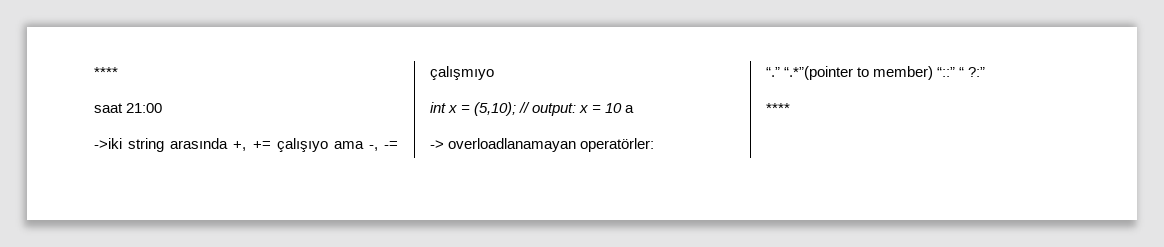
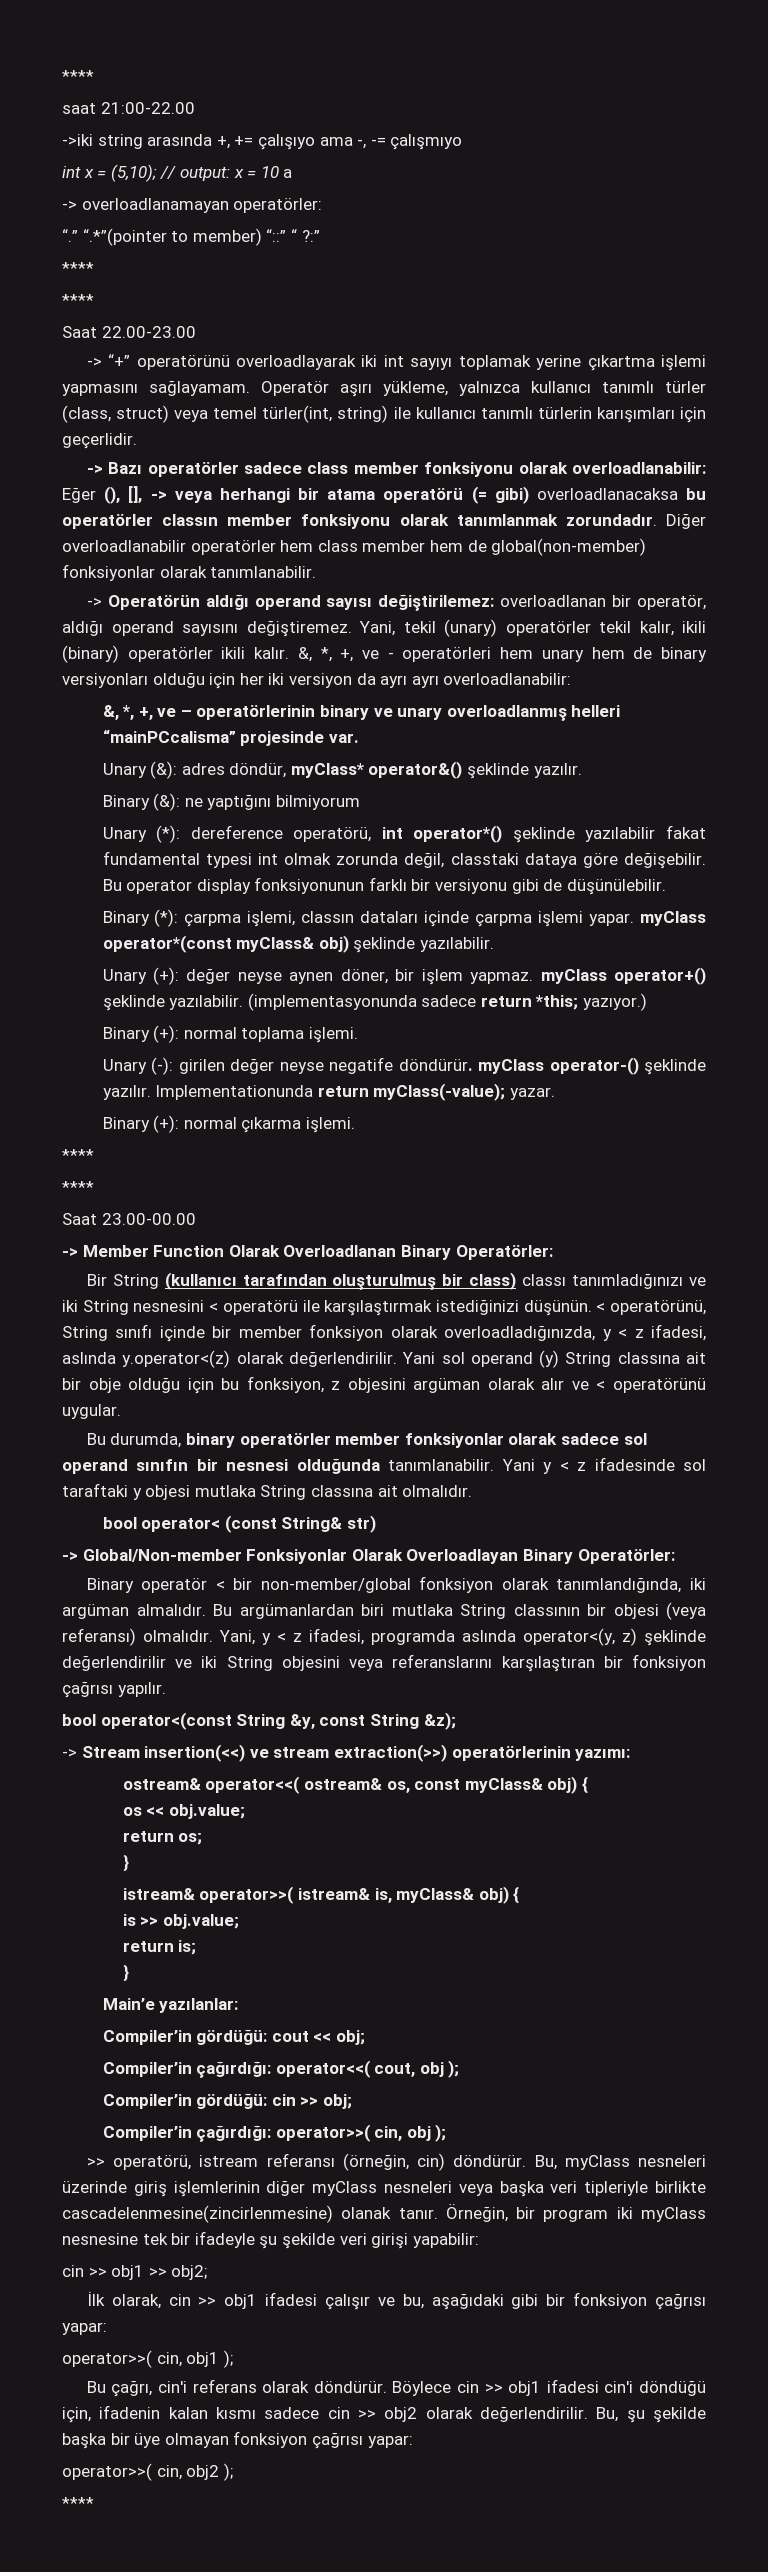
- saat 21:00
+ saat 21:00-22.00
  “.*”(pointer to member) “::” “ ?:”
+ ****
+ ****
+ Saat 22.00-23.00
+ -> “+” operatörünü overloadlayarak iki int sayıyı toplamak yerine çıkartma işlemi yapmasını sağlayamam. Operatör aşırı yükleme, yalnızca kullanıcı tanımlı türler (class, struct) veya temel türler(int, string) ile kullanıcı tanımlı türlerin karışımları için geçerlidir.
+ -> Bazı operatörler sadece class member fonksiyonu olarak overloadlanabilir: Eğer (), [], -> veya herhangi bir atama operatörü (= gibi) overloadlanacaksa bu operatörler classın member fonksiyonu olarak tanımlanmak zorundadır. Diğer overloadlanabilir operatörler hem class member hem de global(non-member) fonksiyonlar olarak tanımlanabilir.
+ -> Operatörün aldığı operand sayısı değiştirilemez: overloadlanan bir operatör, aldığı operand sayısını değiştiremez. Yani, tekil (unary) operatörler tekil kalır, ikili (binary) operatörler ikili kalır. &, *, +, ve - operatörleri hem unary hem de binary versiyonları olduğu için her iki versiyon da ayrı ayrı overloadlanabilir:
+ &, *, +, ve – operatörlerinin binary ve unary overloadlanmış helleri “mainPCcalisma” projesinde var.
+ Unary (&): adres döndür, myClass* operator&() şeklinde yazılır.
+ Binary (&): ne yaptığını bilmiyorum
+ Unary (*): dereference operatörü, int operator*() şeklinde yazılabilir fakat fundamental typesi int olmak zorunda değil, classtaki dataya göre değişebilir. Bu operator display fonksiyonunun farklı bir versiyonu gibi de düşünülebilir.
+ Binary (*): çarpma işlemi, classın dataları içinde çarpma işlemi yapar. myClass operator*(const myClass& obj) şeklinde yazılabilir.
+ Unary (+): değer neyse aynen döner, bir işlem yapmaz. myClass operator+() şeklinde yazılabilir. (implementasyonunda sadece return *this; yazıyor.)
+ Binary (+): normal toplama işlemi.
+ Unary (-): girilen değer neyse negatife döndürür. myClass operator-() şeklinde yazılır. Implementationunda return myClass(-value); yazar.
+ Binary (+): normal çıkarma işlemi.
+ ****
+ ****
+ Saat 23.00-00.00
+ -> Member Function Olarak Overloadlanan Binary Operatörler:
+ Bir String (kullanıcı tarafından oluşturulmuş bir class) classı tanımladığınızı ve iki String nesnesini < operatörü ile karşılaştırmak istediğinizi düşünün. < operatörünü, String sınıfı içinde bir member fonksiyon olarak overloadladığınızda, y < z ifadesi, aslında y.operator<(z) olarak değerlendirilir. Yani sol operand (y) String classına ait bir obje olduğu için bu fonksiyon, z objesini argüman olarak alır ve < operatörünü uygular.
+ Bu durumda, binary operatörler member fonksiyonlar olarak sadece sol operand sınıfın bir nesnesi olduğunda tanımlanabilir. Yani y < z ifadesinde sol taraftaki y objesi mutlaka String classına ait olmalıdır.
+ bool operator< (const String& str)
+ -> Global/Non-member Fonksiyonlar Olarak Overloadlayan Binary Operatörler:
+ Binary operatör < bir non-member/global fonksiyon olarak tanımlandığında, iki argüman almalıdır. Bu argümanlardan biri mutlaka String classının bir objesi (veya referansı) olmalıdır. Yani, y < z ifadesi, programda aslında operator<(y, z) şeklinde değerlendirilir ve iki String objesini veya referanslarını karşılaştıran bir fonksiyon çağrısı yapılır.
+ bool operator<(const String &y, const String &z);
+ -> Stream insertion(<<) ve stream extraction(>>) operatörlerinin yazımı:
+ ostream& operator<<( ostream& os, const myClass& obj) {
+ os << obj.value;
+ return os;
+ }
+ istream& operator>>( istream& is, myClass& obj) {
+ is >> obj.value;
+ return is;
+ }
+ Main’e yazılanlar:
+ Compiler’in gördüğü: cout << obj;
+ Compiler’in çağırdığı: operator<<( cout, obj );
+ Compiler’in gördüğü: cin >> obj;
+ Compiler’in çağırdığı: operator>>( cin, obj );
+ >> operatörü, istream referansı (örneğin, cin) döndürür. Bu, myClass nesneleri üzerinde giriş işlemlerinin diğer myClass nesneleri veya başka veri tipleriyle birlikte cascadelenmesine(zincirlenmesine) olanak tanır. Örneğin, bir program iki myClass nesnesine tek bir ifadeyle şu şekilde veri girişi yapabilir:
+ cin >> obj1 >> obj2;
+ İlk olarak, cin >> obj1 ifadesi çalışır ve bu, aşağıdaki gibi bir fonksiyon çağrısı yapar:
+ operator>>( cin, obj1 );
+ Bu çağrı, cin'i referans olarak döndürür. Böylece cin >> obj1 ifadesi cin'i döndüğü için, ifadenin kalan kısmı sadece cin >> obj2 olarak değerlendirilir. Bu, şu şekilde başka bir üye olmayan fonksiyon çağrısı yapar:
+ operator>>( cin, obj2 );

